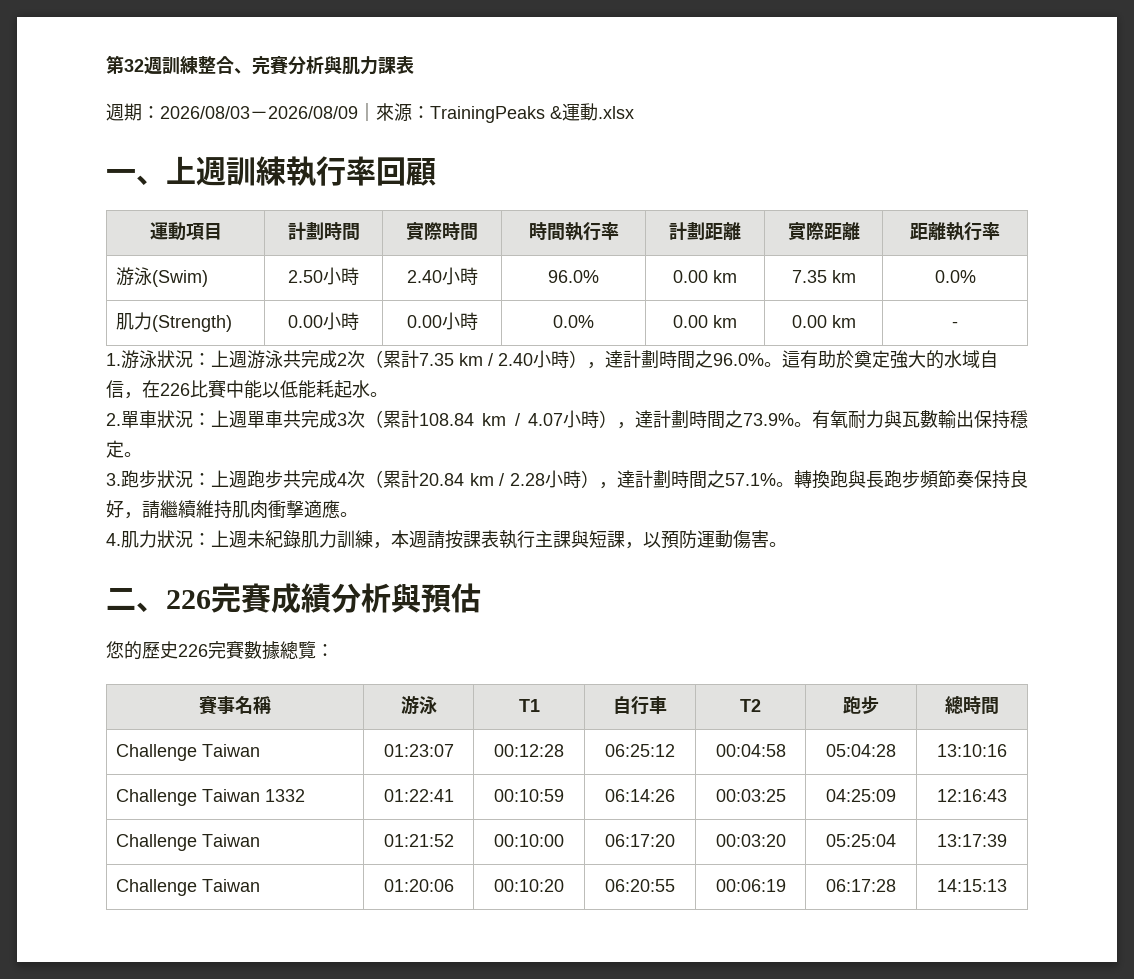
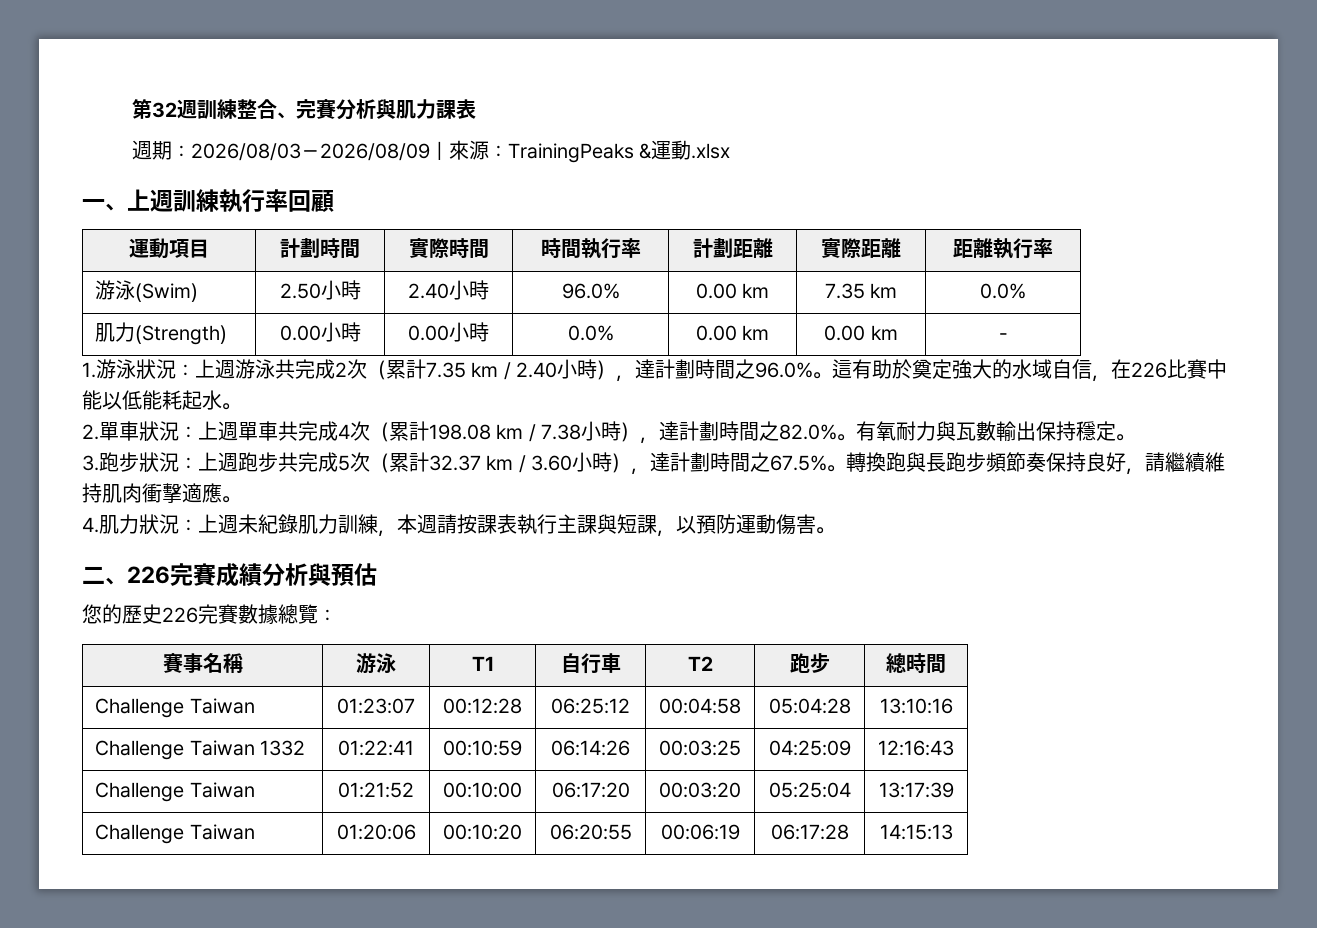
- 2.單車狀況：上週單車共完成3次（累計108.84 km / 4.07小時），達計劃時間之73.9%。
+ 2.單車狀況：上週單車共完成4次（累計198.08 km / 7.38小時），達計劃時間之82.0%。
- 3.跑步狀況：上週跑步共完成4次（累計20.84 km / 2.28小時），達計劃時間之57.1%。
+ 3.跑步狀況：上週跑步共完成5次（累計32.37 km / 3.60小時），達計劃時間之67.5%。

